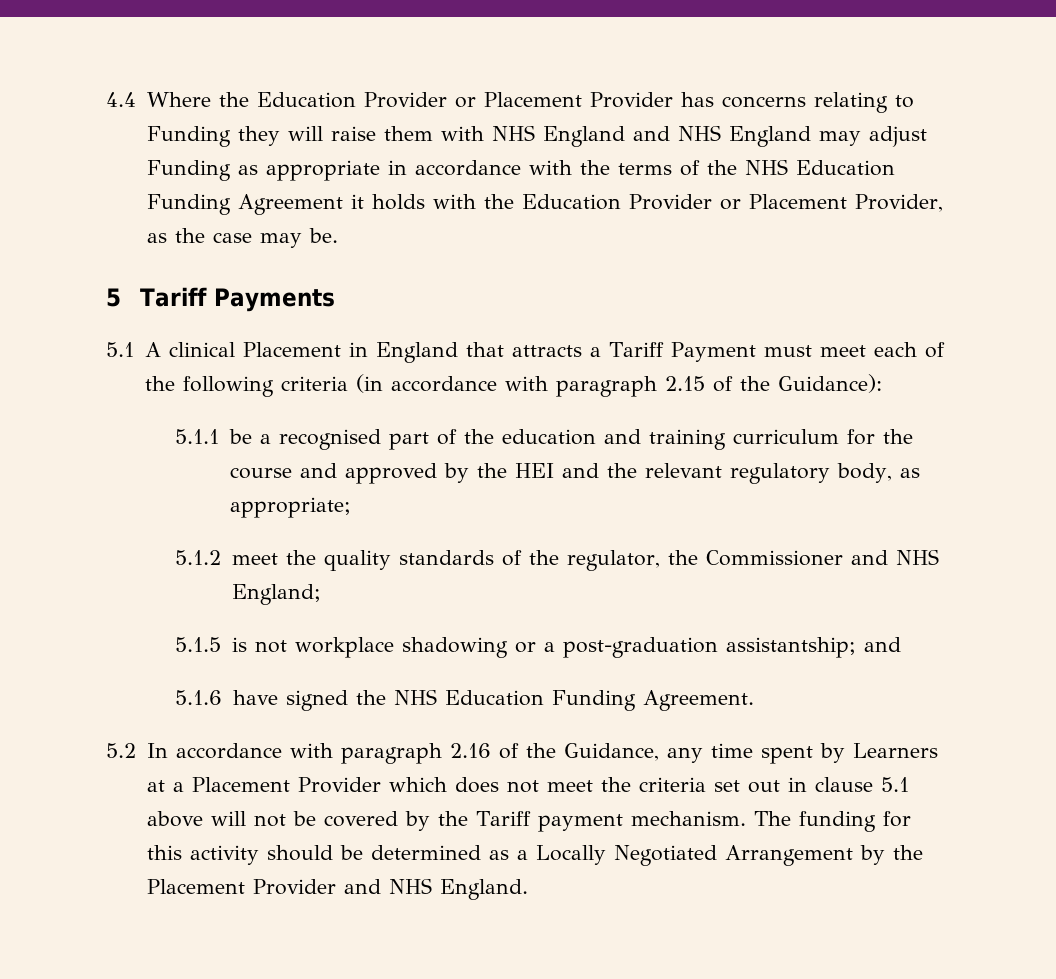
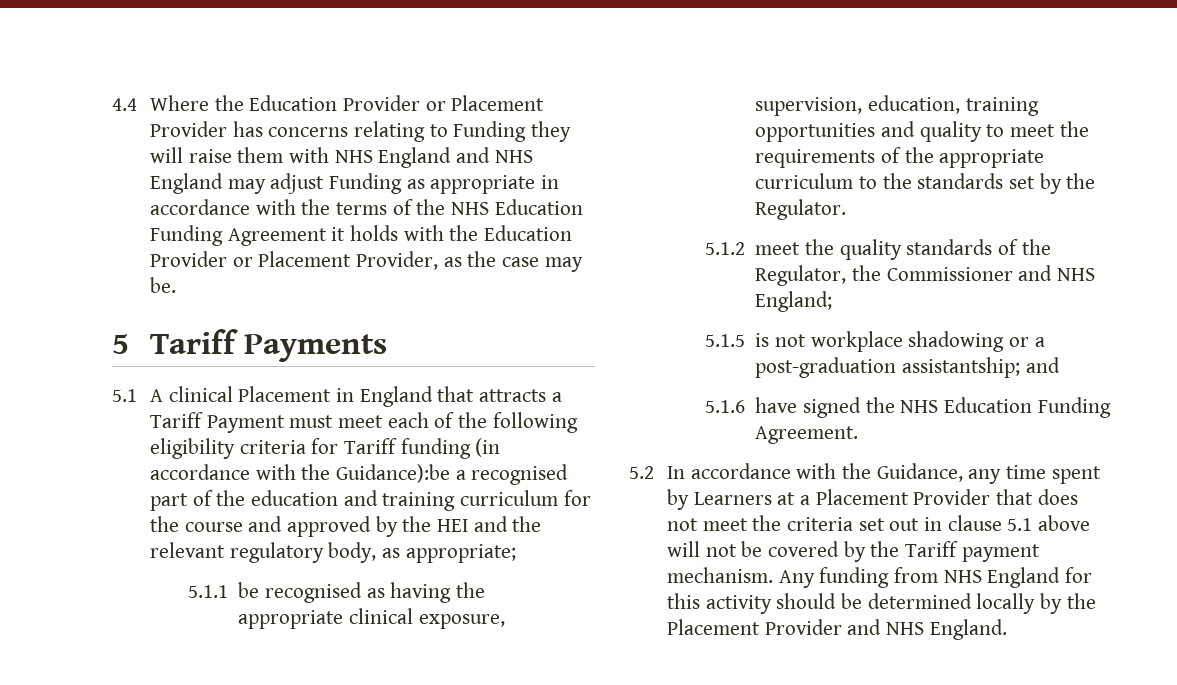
- 5.1 A clinical Placement in England that attracts a Tariff Payment must meet each of the following criteria (in accordance with paragraph 2.15 of the Guidance):
- 5.1.1 be a recognised part of the education and training curriculum for the course and approved by the HEI and the relevant regulatory body, as appropriate;
+ 5.1 A clinical Placement in England that attracts a Tariff Payment must meet each of the following eligibility criteria for Tariff funding (in accordance with the Guidance):be a recognised part of the education and training curriculum for the course and approved by the HEI and the relevant regulatory body, as appropriate;
+ 5.1.1 be recognised as having the appropriate clinical exposure, supervision, education, training opportunities and quality to meet the requirements of the appropriate curriculum to the standards set by the Regulator.
- 5.1.2 meet the quality standards of the regulator, the Commissioner and NHS England;
+ 5.1.2 meet the quality standards of the Regulator, the Commissioner and NHS England;
- 5.2 In accordance with paragraph 2.16 of the Guidance, any time spent by Learners at a Placement Provider which does not meet the criteria set out in clause 5.1 above will not be covered by the Tariff payment mechanism.
+ 5.2 In accordance with the Guidance, any time spent by Learners at a Placement Provider that does not meet the criteria set out in clause 5.1 above will not be covered by the Tariff payment mechanism.
- The funding for this activity should be determined as a Locally Negotiated Arrangement by the Placement Provider and NHS England.
+ Any funding from NHS England for this activity should be determined locally by the Placement Provider and NHS England.

